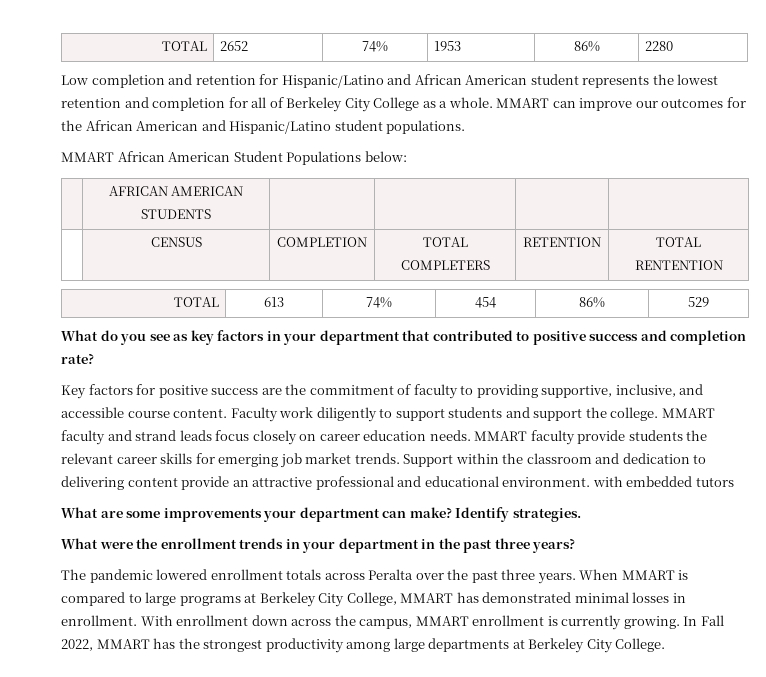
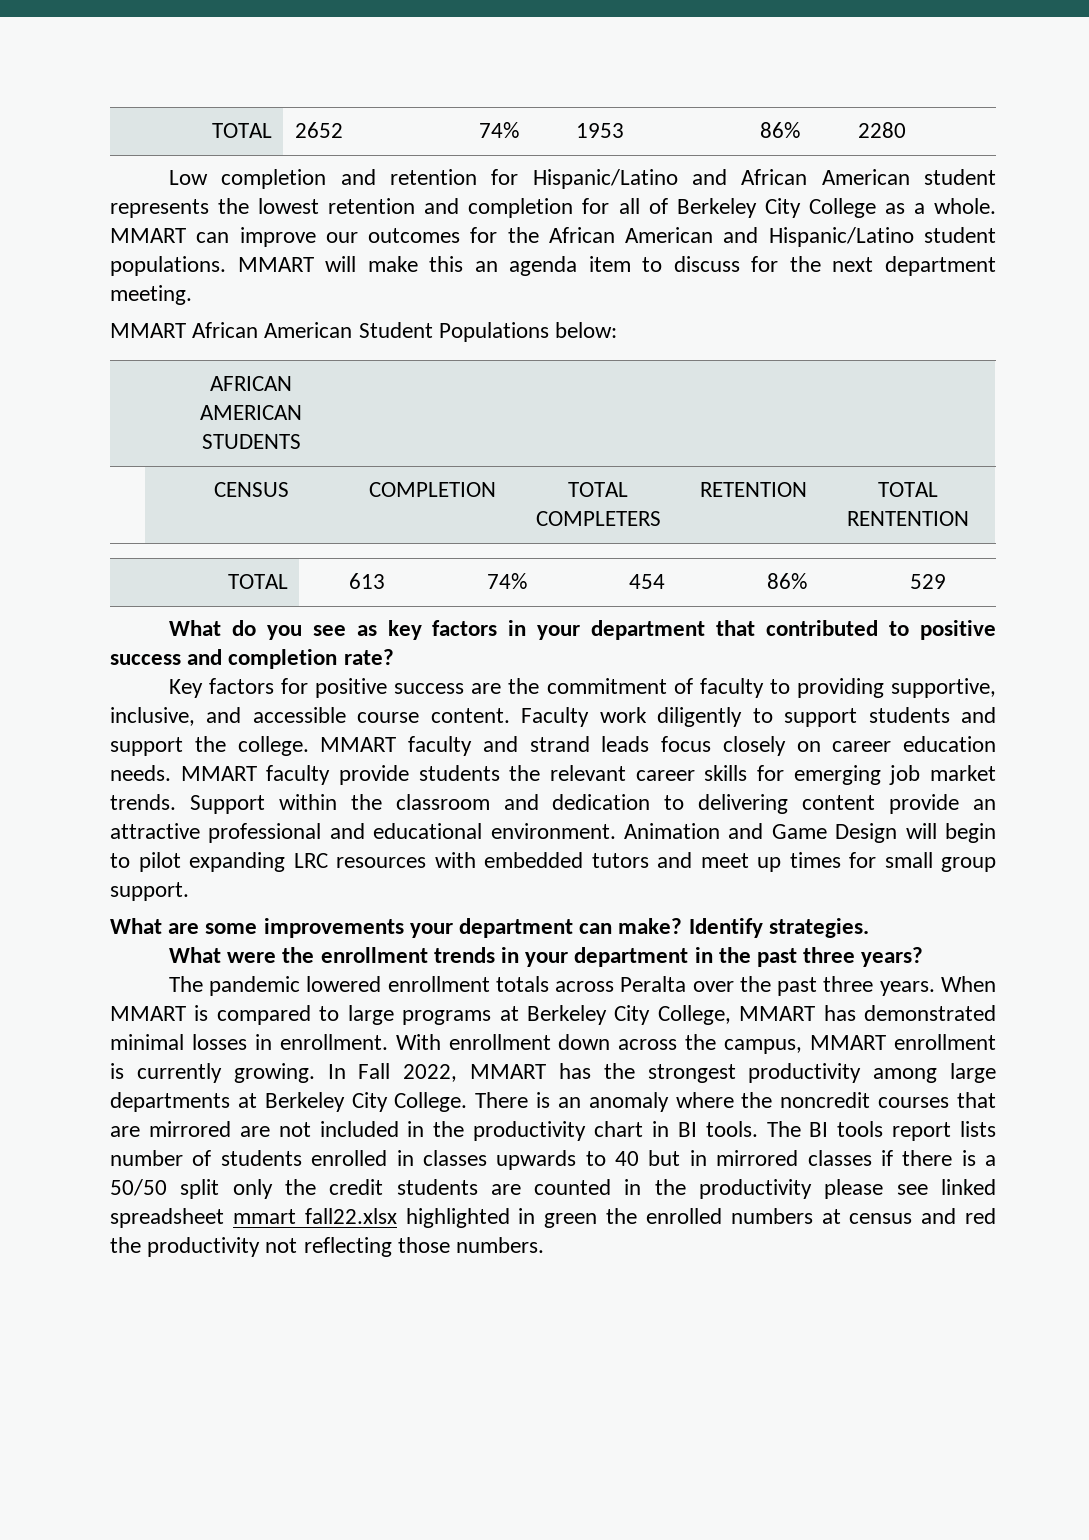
+ MMART will make this an agenda item to discuss for the next department meeting.
- Support within the classroom and dedication to delivering content provide an attractive professional and educational environment. with embedded tutors
+ Support within the classroom and dedication to delivering content provide an attractive professional and educational environment. Animation and Game Design will begin to pilot expanding LRC resources with embedded tutors and meet up times for small group support.
+ There is an anomaly where the noncredit courses that are mirrored are not included in the productivity chart in BI tools. The BI tools report lists number of students enrolled in classes upwards to 40 but in mirrored classes if there is a 50/50 split only the credit students are counted in the productivity please see linked spreadsheet mmart fall22.xlsx highlighted in green the enrolled numbers at census and red the productivity not reflecting those numbers.

